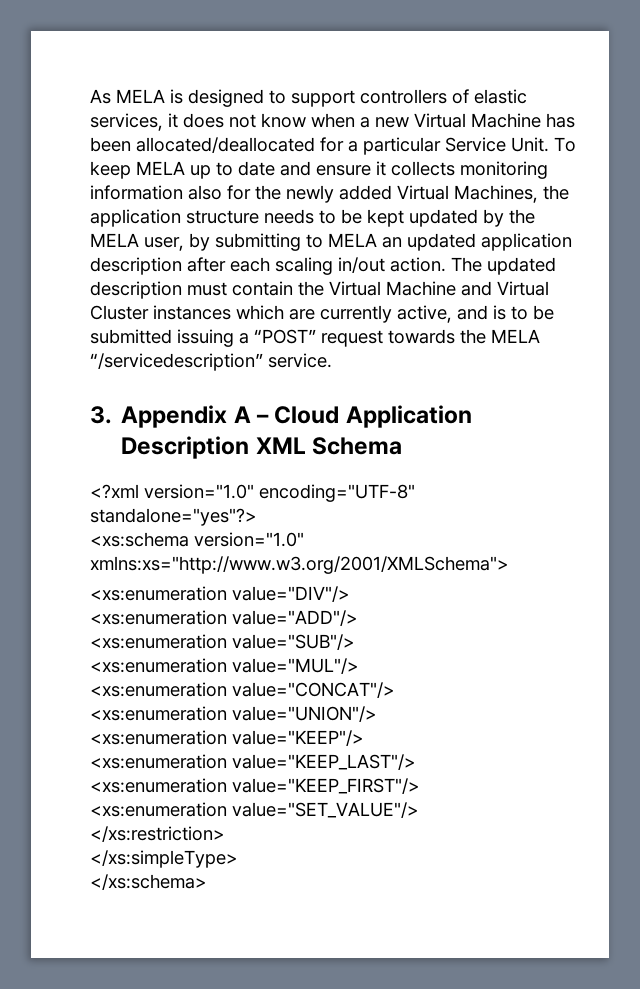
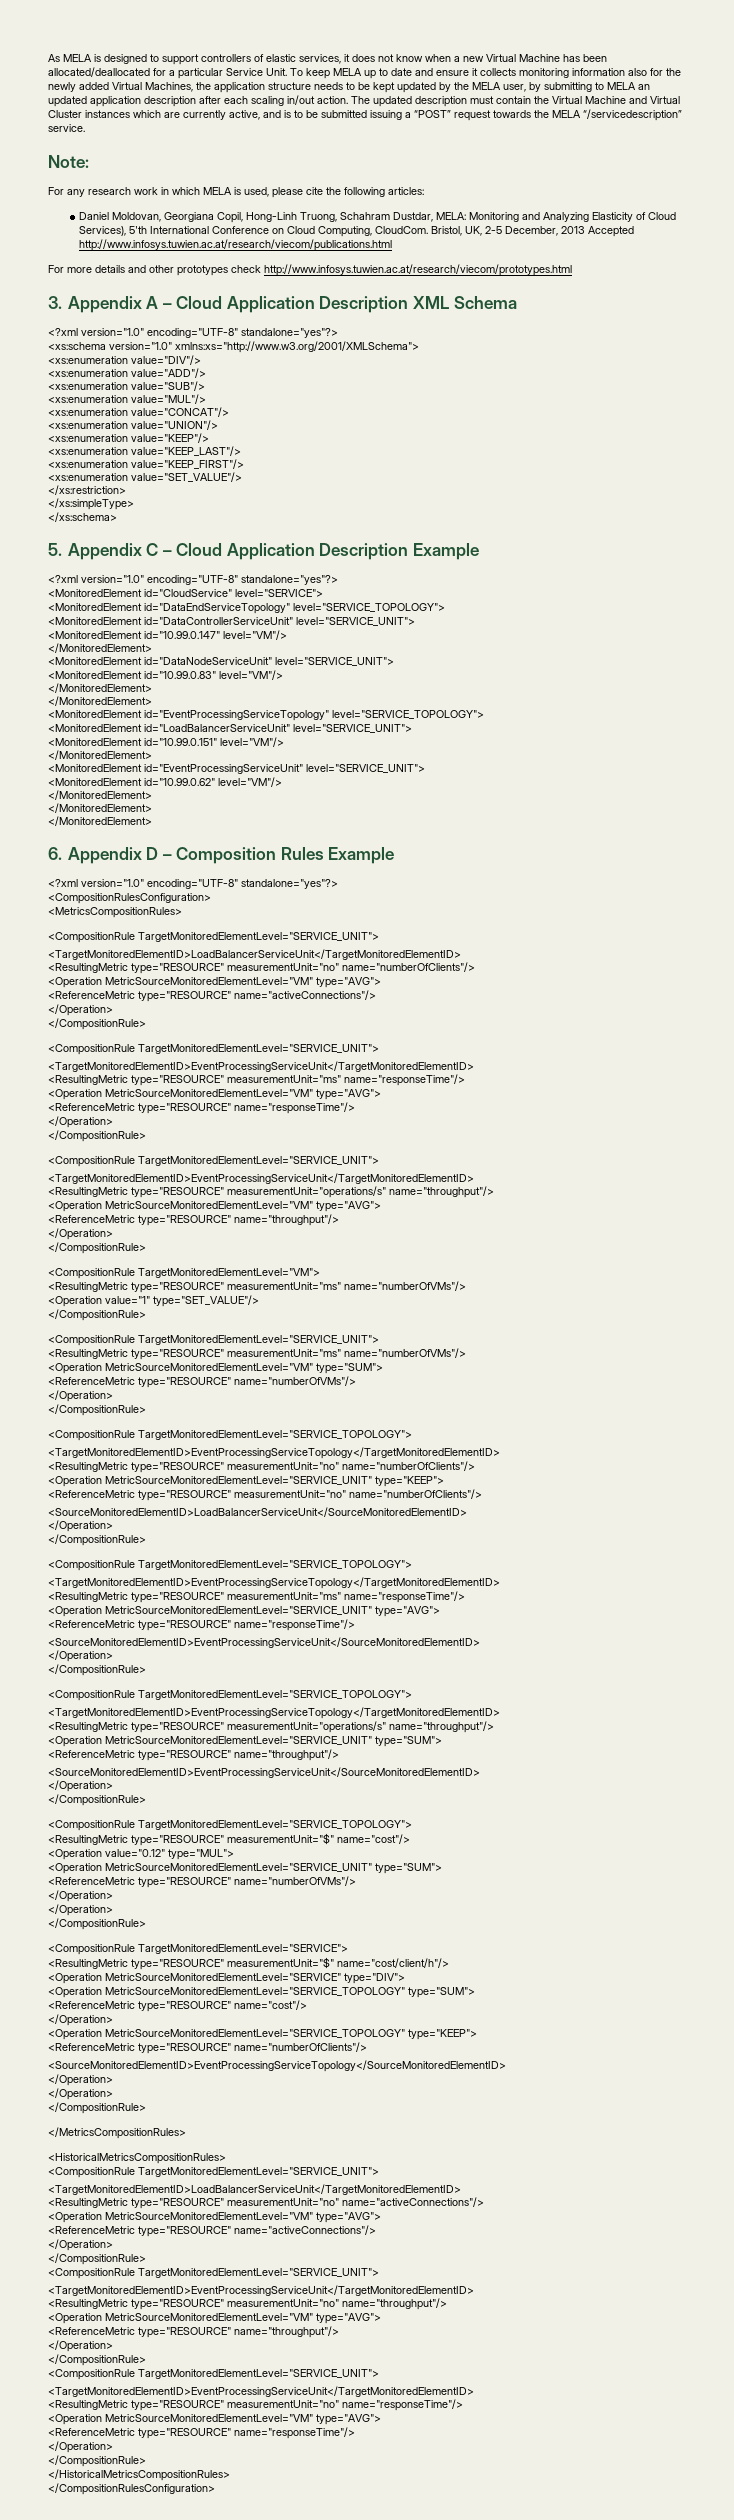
+ Note:
+ For any research work in which MELA is used, please cite the following articles:
+ Daniel Moldovan, Georgiana Copil, Hong-Linh Truong, Schahram Dustdar, MELA: Monitoring and Analyzing Elasticity of Cloud Services), 5'th International Conference on Cloud Computing, CloudCom. Bristol, UK, 2-5 December, 2013 Accepted http://www.infosys.tuwien.ac.at/research/viecom/publications.html
+ For more details and other prototypes check http://www.infosys.tuwien.ac.at/research/viecom/prototypes.html
+ 5. Appendix C – Cloud Application Description Example
+ <?xml version="1.0" encoding="UTF-8" standalone="yes"?>
+ <MonitoredElement id="CloudService" level="SERVICE">
+ <MonitoredElement id="DataEndServiceTopology" level="SERVICE_TOPOLOGY">
+ <MonitoredElement id="DataControllerServiceUnit" level="SERVICE_UNIT">
+ <MonitoredElement id="10.99.0.147" level="VM"/>
+ </MonitoredElement>
+ <MonitoredElement id="DataNodeServiceUnit" level="SERVICE_UNIT">
+ <MonitoredElement id="10.99.0.83" level="VM"/>
+ </MonitoredElement>
+ </MonitoredElement>
+ <MonitoredElement id="EventProcessingServiceTopology" level="SERVICE_TOPOLOGY">
+ <MonitoredElement id="LoadBalancerServiceUnit" level="SERVICE_UNIT">
+ <MonitoredElement id="10.99.0.151" level="VM"/>
+ </MonitoredElement>
+ <MonitoredElement id="EventProcessingServiceUnit" level="SERVICE_UNIT">
+ <MonitoredElement id="10.99.0.62" level="VM"/>
+ </MonitoredElement>
+ </MonitoredElement>
+ </MonitoredElement>
+ 6. Appendix D – Composition Rules Example
+ <?xml version="1.0" encoding="UTF-8" standalone="yes"?>
+ <CompositionRulesConfiguration>
+ <MetricsCompositionRules>
+ <CompositionRule TargetMonitoredElementLevel="SERVICE_UNIT">
+ <TargetMonitoredElementID>LoadBalancerServiceUnit</TargetMonitoredElementID>
+ <ResultingMetric type="RESOURCE" measurementUnit="no" name="numberOfClients"/>
+ <Operation MetricSourceMonitoredElementLevel="VM" type="AVG">
+ <ReferenceMetric type="RESOURCE" name="activeConnections"/>
+ </Operation>
+ </CompositionRule>
+ <CompositionRule TargetMonitoredElementLevel="SERVICE_UNIT">
+ <TargetMonitoredElementID>EventProcessingServiceUnit</TargetMonitoredElementID>
+ <ResultingMetric type="RESOURCE" measurementUnit="ms" name="responseTime"/>
+ <Operation MetricSourceMonitoredElementLevel="VM" type="AVG">
+ <ReferenceMetric type="RESOURCE" name="responseTime"/>
+ </Operation>
+ </CompositionRule>
+ <CompositionRule TargetMonitoredElementLevel="SERVICE_UNIT">
+ <TargetMonitoredElementID>EventProcessingServiceUnit</TargetMonitoredElementID>
+ <ResultingMetric type="RESOURCE" measurementUnit="operations/s" name="throughput"/>
+ <Operation MetricSourceMonitoredElementLevel="VM" type="AVG">
+ <ReferenceMetric type="RESOURCE" name="throughput"/>
+ </Operation>
+ </CompositionRule>
+ <CompositionRule TargetMonitoredElementLevel="VM">
+ <ResultingMetric type="RESOURCE" measurementUnit="ms" name="numberOfVMs"/>
+ <Operation value="1" type="SET_VALUE"/>
+ </CompositionRule>
+ <CompositionRule TargetMonitoredElementLevel="SERVICE_UNIT">
+ <ResultingMetric type="RESOURCE" measurementUnit="ms" name="numberOfVMs"/>
+ <Operation MetricSourceMonitoredElementLevel="VM" type="SUM">
+ <ReferenceMetric type="RESOURCE" name="numberOfVMs"/>
+ </Operation>
+ </CompositionRule>
+ <CompositionRule TargetMonitoredElementLevel="SERVICE_TOPOLOGY">
+ <TargetMonitoredElementID>EventProcessingServiceTopology</TargetMonitoredElementID>
+ <ResultingMetric type="RESOURCE" measurementUnit="no" name="numberOfClients"/>
+ <Operation MetricSourceMonitoredElementLevel="SERVICE_UNIT" type="KEEP">
+ <ReferenceMetric type="RESOURCE" measurementUnit="no" name="numberOfClients"/>
+ <SourceMonitoredElementID>LoadBalancerServiceUnit</SourceMonitoredElementID>
+ </Operation>
+ </CompositionRule>
+ <CompositionRule TargetMonitoredElementLevel="SERVICE_TOPOLOGY">
+ <TargetMonitoredElementID>EventProcessingServiceTopology</TargetMonitoredElementID>
+ <ResultingMetric type="RESOURCE" measurementUnit="ms" name="responseTime"/>
+ <Operation MetricSourceMonitoredElementLevel="SERVICE_UNIT" type="AVG">
+ <ReferenceMetric type="RESOURCE" name="responseTime"/>
+ <SourceMonitoredElementID>EventProcessingServiceUnit</SourceMonitoredElementID>
+ </Operation>
+ </CompositionRule>
+ <CompositionRule TargetMonitoredElementLevel="SERVICE_TOPOLOGY">
+ <TargetMonitoredElementID>EventProcessingServiceTopology</TargetMonitoredElementID>
+ <ResultingMetric type="RESOURCE" measurementUnit="operations/s" name="throughput"/>
+ <Operation MetricSourceMonitoredElementLevel="SERVICE_UNIT" type="SUM">
+ <ReferenceMetric type="RESOURCE" name="throughput"/>
+ <SourceMonitoredElementID>EventProcessingServiceUnit</SourceMonitoredElementID>
+ </Operation>
+ </CompositionRule>
+ <CompositionRule TargetMonitoredElementLevel="SERVICE_TOPOLOGY">
+ <ResultingMetric type="RESOURCE" measurementUnit="$" name="cost"/>
+ <Operation value="0.12" type="MUL">
+ <Operation MetricSourceMonitoredElementLevel="SERVICE_UNIT" type="SUM">
+ <ReferenceMetric type="RESOURCE" name="numberOfVMs"/>
+ </Operation>
+ </Operation>
+ </CompositionRule>
+ <CompositionRule TargetMonitoredElementLevel="SERVICE">
+ <ResultingMetric type="RESOURCE" measurementUnit="$" name="cost/client/h"/>
+ <Operation MetricSourceMonitoredElementLevel="SERVICE" type="DIV">
+ <Operation MetricSourceMonitoredElementLevel="SERVICE_TOPOLOGY" type="SUM">
+ <ReferenceMetric type="RESOURCE" name="cost"/>
+ </Operation>
+ <Operation MetricSourceMonitoredElementLevel="SERVICE_TOPOLOGY" type="KEEP">
+ <ReferenceMetric type="RESOURCE" name="numberOfClients"/>
+ <SourceMonitoredElementID>EventProcessingServiceTopology</SourceMonitoredElementID>
+ </Operation>
+ </Operation>
+ </CompositionRule>
+ </MetricsCompositionRules>
+ <HistoricalMetricsCompositionRules>
+ <CompositionRule TargetMonitoredElementLevel="SERVICE_UNIT">
+ <TargetMonitoredElementID>LoadBalancerServiceUnit</TargetMonitoredElementID>
+ <ResultingMetric type="RESOURCE" measurementUnit="no" name="activeConnections"/>
+ <Operation MetricSourceMonitoredElementLevel="VM" type="AVG">
+ <ReferenceMetric type="RESOURCE" name="activeConnections"/>
+ </Operation>
+ </CompositionRule>
+ <CompositionRule TargetMonitoredElementLevel="SERVICE_UNIT">
+ <TargetMonitoredElementID>EventProcessingServiceUnit</TargetMonitoredElementID>
+ <ResultingMetric type="RESOURCE" measurementUnit="no" name="throughput"/>
+ <Operation MetricSourceMonitoredElementLevel="VM" type="AVG">
+ <ReferenceMetric type="RESOURCE" name="throughput"/>
+ </Operation>
+ </CompositionRule>
+ <CompositionRule TargetMonitoredElementLevel="SERVICE_UNIT">
+ <TargetMonitoredElementID>EventProcessingServiceUnit</TargetMonitoredElementID>
+ <ResultingMetric type="RESOURCE" measurementUnit="no" name="responseTime"/>
+ <Operation MetricSourceMonitoredElementLevel="VM" type="AVG">
+ <ReferenceMetric type="RESOURCE" name="responseTime"/>
+ </Operation>
+ </CompositionRule>
+ </HistoricalMetricsCompositionRules>
+ </CompositionRulesConfiguration>

